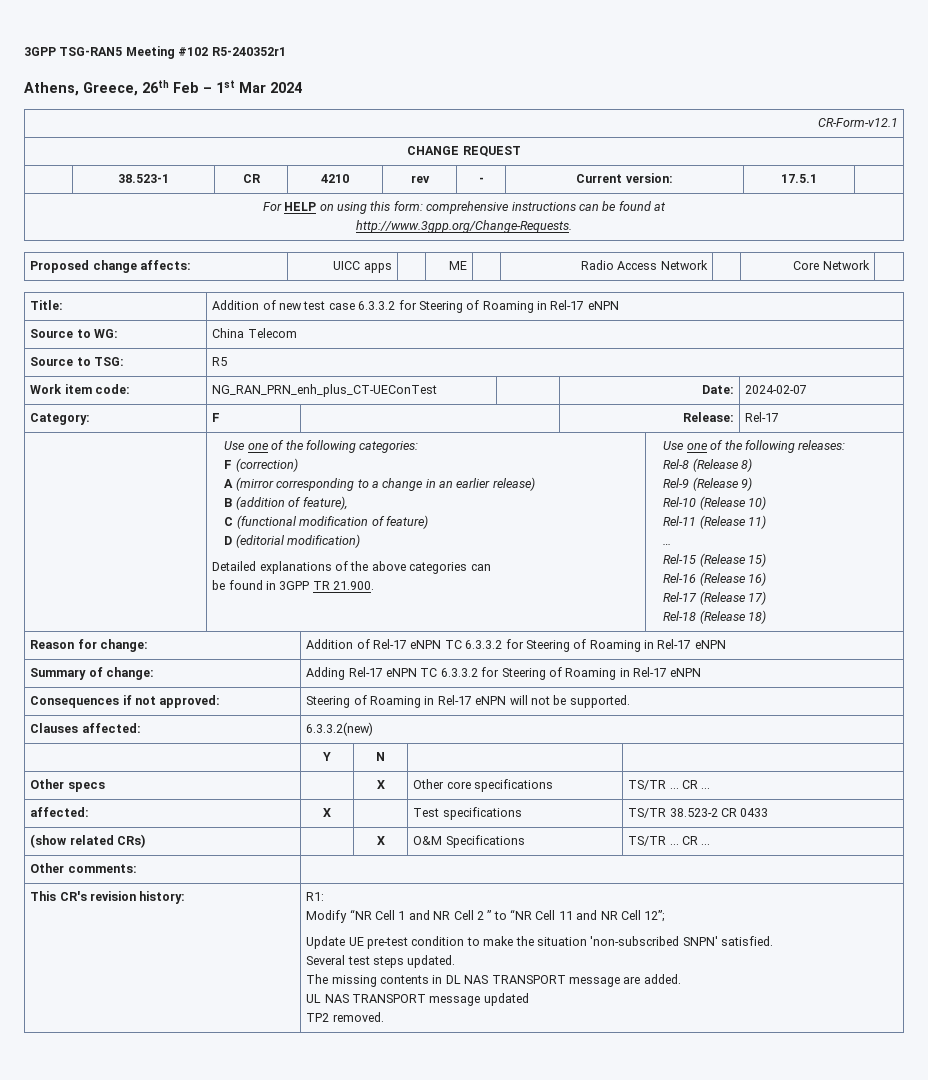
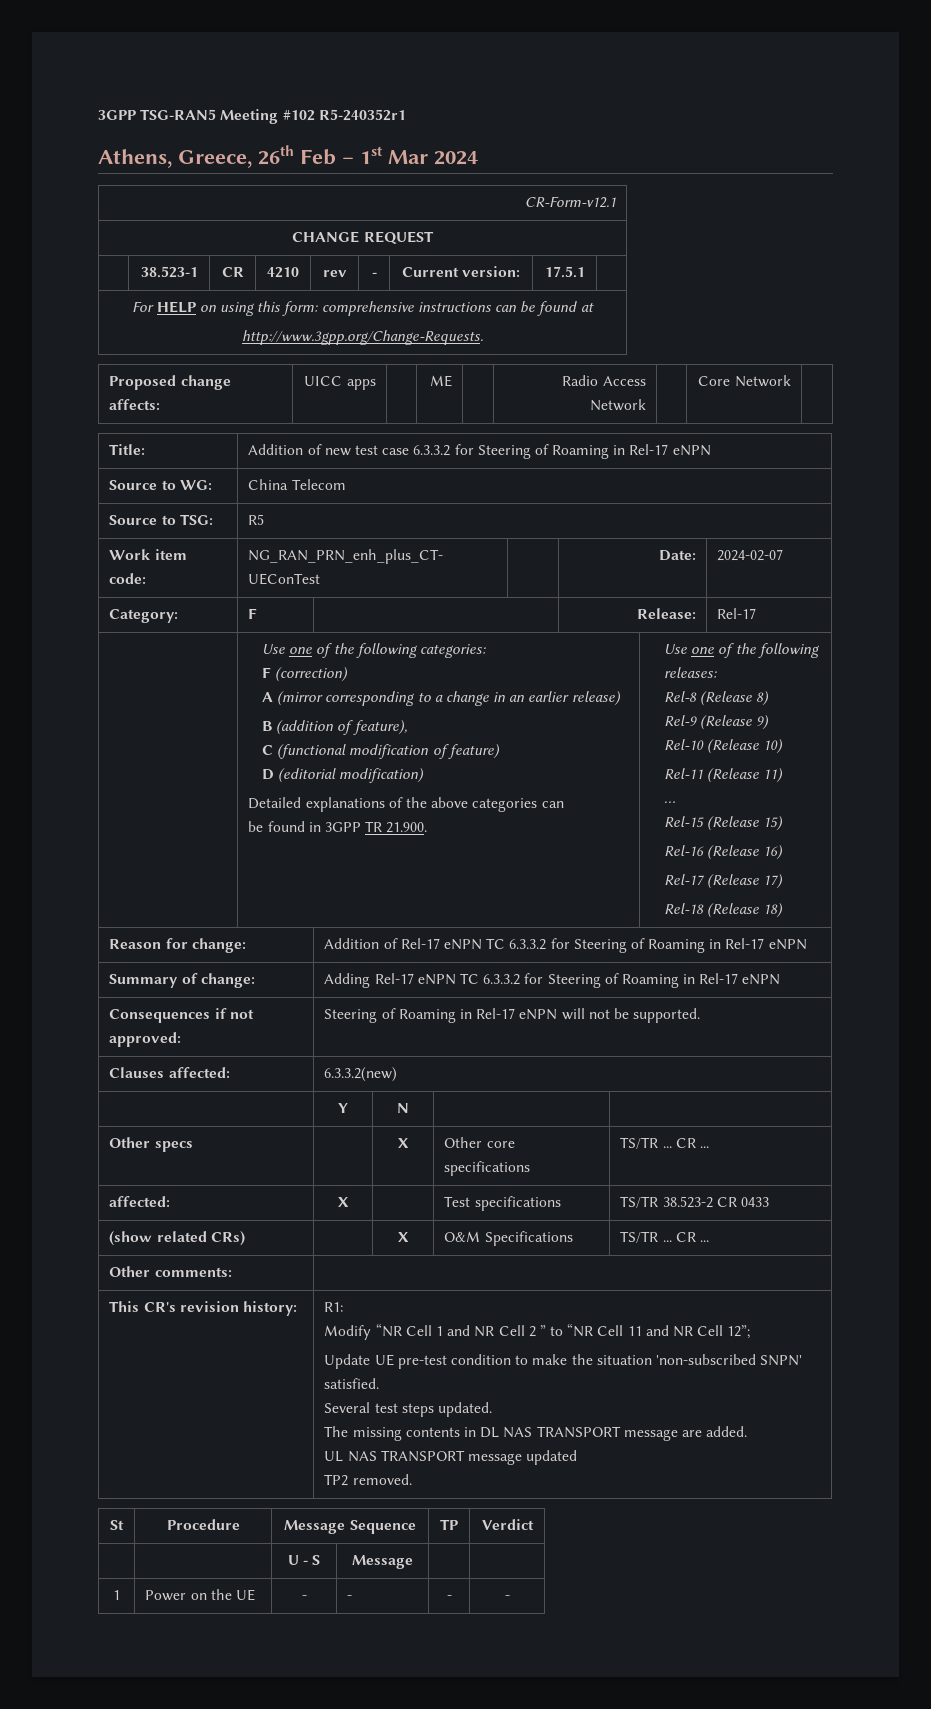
+ St | Procedure | Message Sequence | TP | Verdict
+ | | U - S | Message | |
+ 1 | Power on the UE | - | - | - | -

